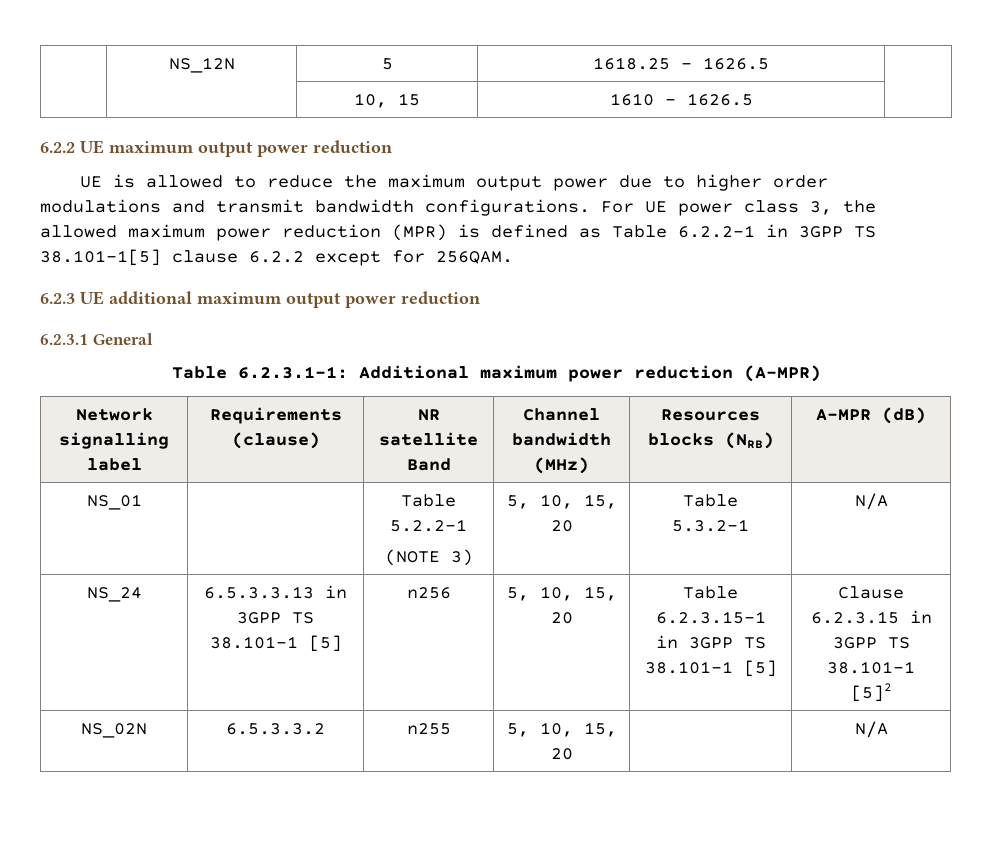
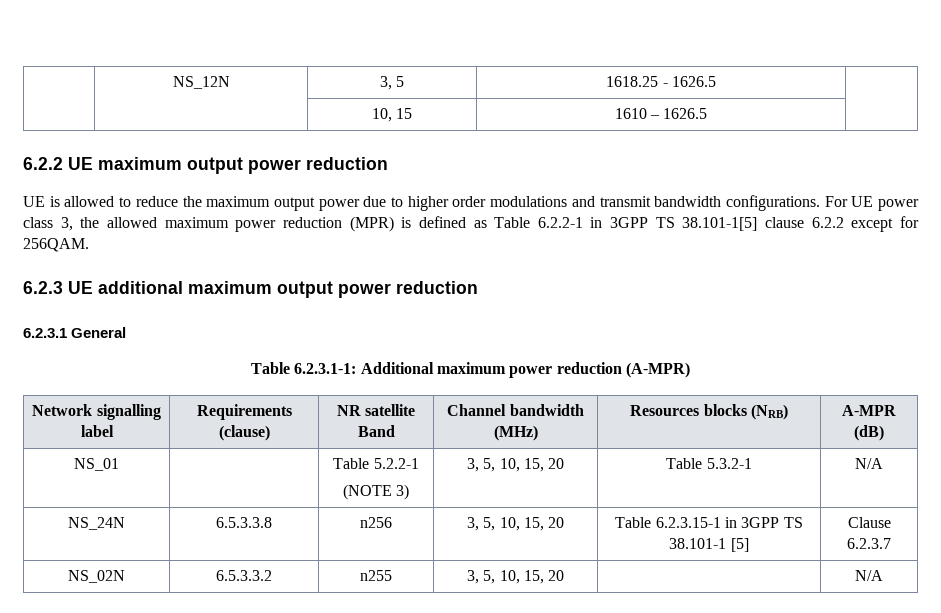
- | NS_12N | 5 | 1618.25 - 1626.5 |
+ | NS_12N | 3, 5 | 1618.25 - 1626.5 |
  NS_01 | | Table 5.2.2-1
- (NOTE 3) | 5, 10, 15, 20 | Table 5.3.2-1 | N/A
+ (NOTE 3) | 3, 5, 10, 15, 20 | Table 5.3.2-1 | N/A
- NS_24 | 6.5.3.3.13 in 3GPP TS 38.101-1 [5] | n256 | 5, 10, 15, 20 | Table 6.2.3.15-1 in 3GPP TS 38.101-1 [5] | Clause 6.2.3.15 in 3GPP TS 38.101-1 [5]2
+ NS_24N | 6.5.3.3.8 | n256 | 3, 5, 10, 15, 20 | Table 6.2.3.15-1 in 3GPP TS 38.101-1 [5] | Clause 6.2.3.7
- NS_02N | 6.5.3.3.2 | n255 | 5, 10, 15, 20 | | N/A
+ NS_02N | 6.5.3.3.2 | n255 | 3, 5, 10, 15, 20 | | N/A

